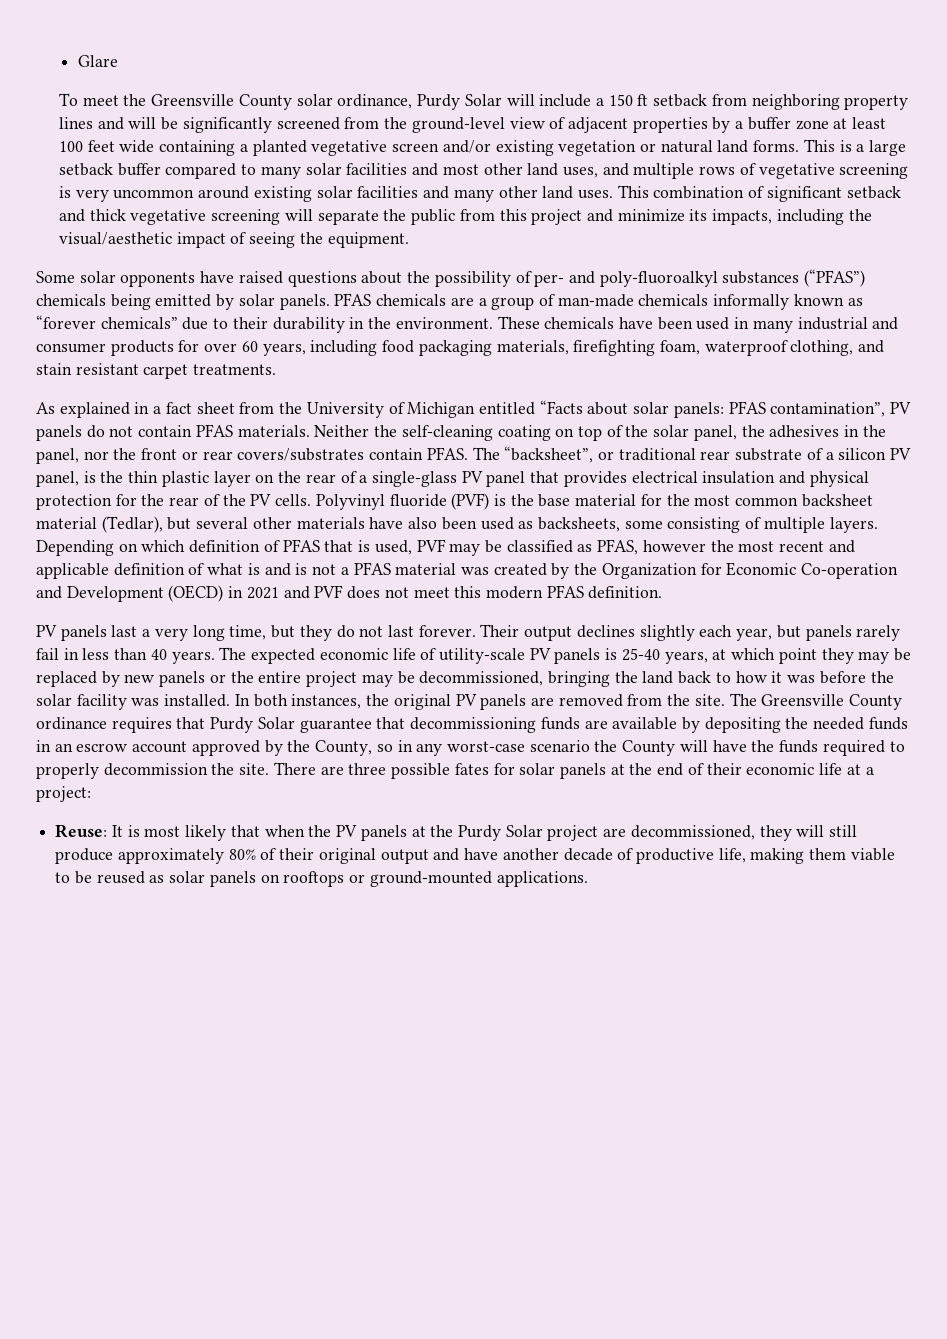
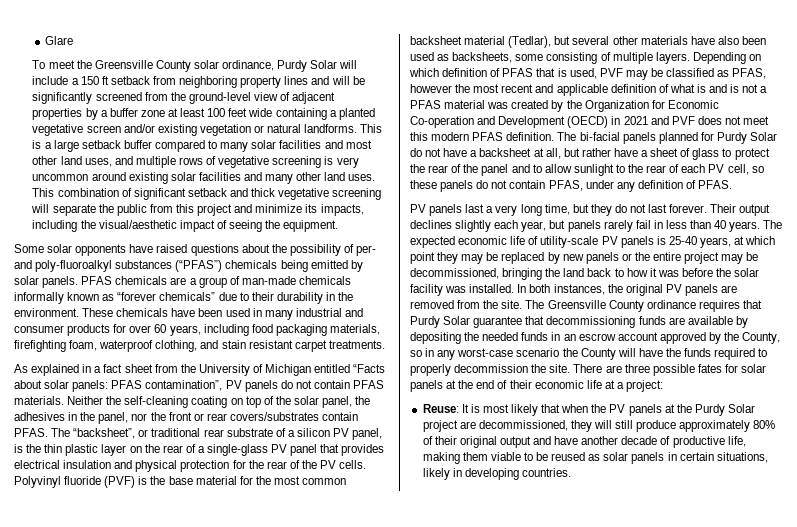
- To meet the Greensville County solar ordinance, Purdy Solar will include a 150 ft setback from neighboring property lines and will be significantly screened from the ground-level view of adjacent properties by a buffer zone at least 100 feet wide containing a planted vegetative screen and/or existing vegetation or natural land forms.
+ To meet the Greensville County solar ordinance, Purdy Solar will include a 150 ft setback from neighboring property lines and will be significantly screened from the ground-level view of adjacent properties by a buffer zone at least 100 feet wide containing a planted vegetative screen and/or existing vegetation or natural landforms.
+ The bi-facial panels planned for Purdy Solar do not have a backsheet at all, but rather have a sheet of glass to protect the rear of the panel and to allow sunlight to the rear of each PV cell, so these panels do not contain PFAS, under any definition of PFAS.
- Reuse: It is most likely that when the PV panels at the Purdy Solar project are decommissioned, they will still produce approximately 80% of their original output and have another decade of productive life, making them viable to be reused as solar panels on rooftops or ground-mounted applications.
+ Reuse: It is most likely that when the PV panels at the Purdy Solar project are decommissioned, they will still produce approximately 80% of their original output and have another decade of productive life, making them viable to be reused as solar panels in certain situations, likely in developing countries.

